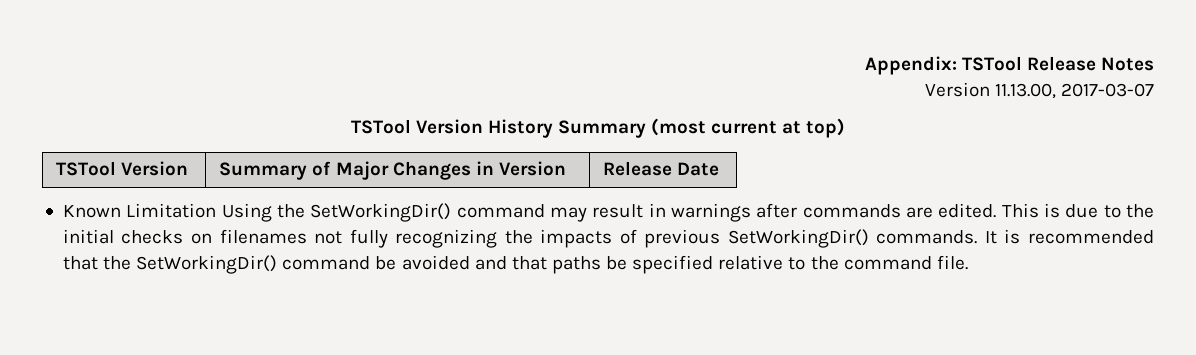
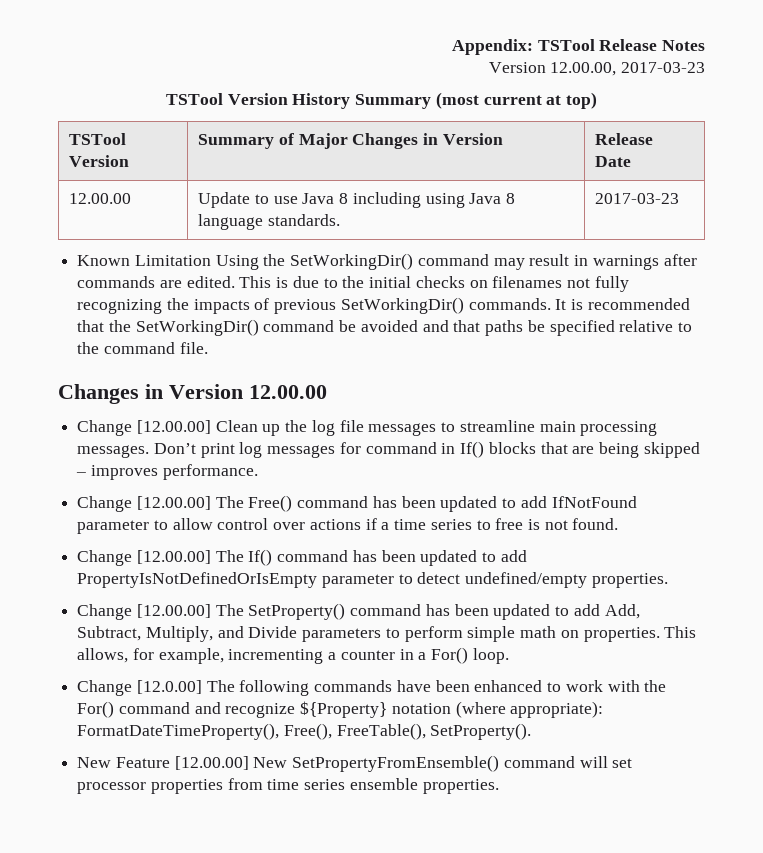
- Version 11.13.00, 2017-03-07
+ Version 12.00.00, 2017-03-23
+ 12.00.00 | Update to use Java 8 including using Java 8 language standards. | 2017-03-23
+ Changes in Version 12.00.00
+ Change [12.00.00] Clean up the log file messages to streamline main processing messages. Don’t print log messages for command in If() blocks that are being skipped – improves performance.
+ Change [12.00.00] The Free() command has been updated to add IfNotFound parameter to allow control over actions if a time series to free is not found.
+ Change [12.00.00] The If() command has been updated to add PropertyIsNotDefinedOrIsEmpty parameter to detect undefined/empty properties.
+ Change [12.00.00] The SetProperty() command has been updated to add Add, Subtract, Multiply, and Divide parameters to perform simple math on properties. This allows, for example, incrementing a counter in a For() loop.
+ Change [12.0.00] The following commands have been enhanced to work with the For() command and recognize ${Property} notation (where appropriate): FormatDateTimeProperty(), Free(), FreeTable(), SetProperty().
+ New Feature [12.00.00] New SetPropertyFromEnsemble() command will set processor properties from time series ensemble properties.

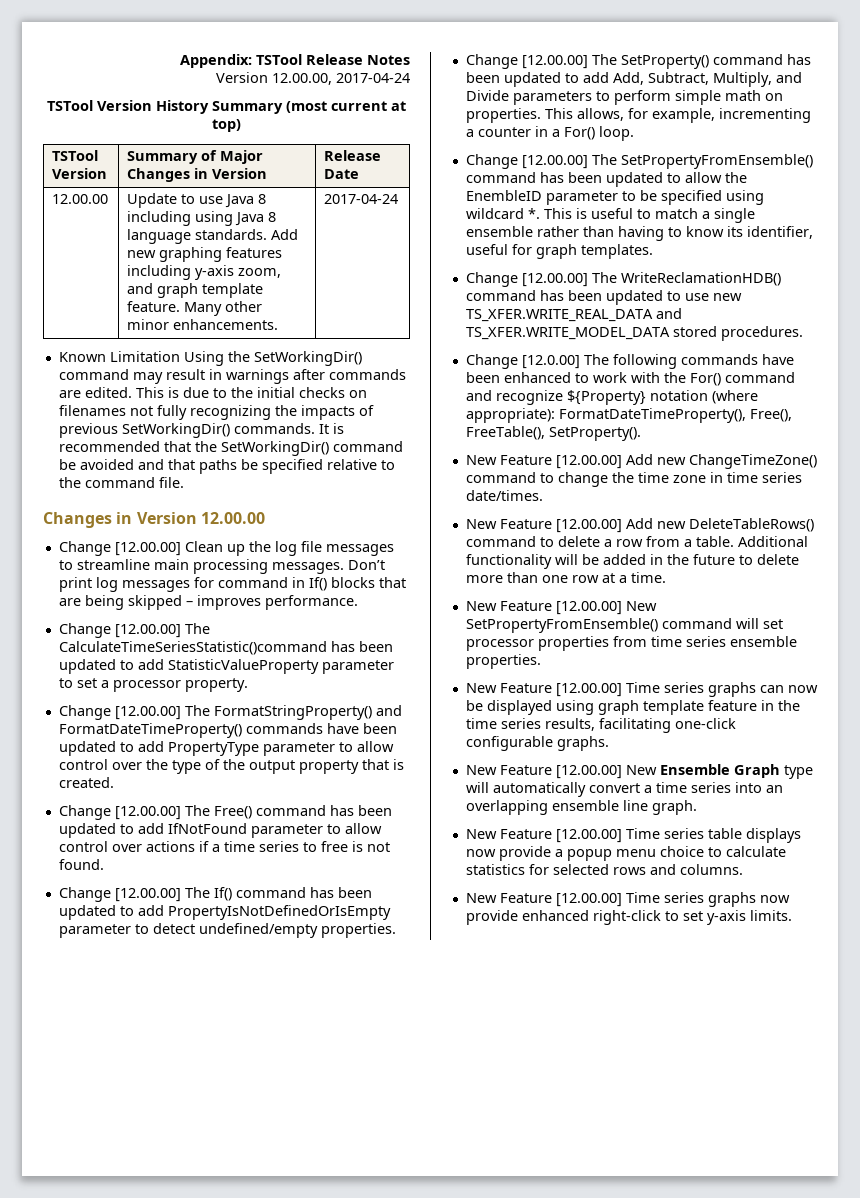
- Version 12.00.00, 2017-03-23
+ Version 12.00.00, 2017-04-24
- 12.00.00 | Update to use Java 8 including using Java 8 language standards. | 2017-03-23
+ 12.00.00 | Update to use Java 8 including using Java 8 language standards. Add new graphing features including y-axis zoom, and graph template feature. Many other minor enhancements. | 2017-04-24
+ Change [12.00.00] The CalculateTimeSeriesStatistic()command has been updated to add StatisticValueProperty parameter to set a processor property.
+ Change [12.00.00] The FormatStringProperty() and FormatDateTimeProperty() commands have been updated to add PropertyType parameter to allow control over the type of the output property that is created.
+ Change [12.00.00] The SetPropertyFromEnsemble() command has been updated to allow the EnembleID parameter to be specified using wildcard *. This is useful to match a single ensemble rather than having to know its identifier, useful for graph templates.
+ Change [12.00.00] The WriteReclamationHDB() command has been updated to use new TS_XFER.WRITE_REAL_DATA and TS_XFER.WRITE_MODEL_DATA stored procedures.
+ New Feature [12.00.00] Add new ChangeTimeZone() command to change the time zone in time series date/times.
+ New Feature [12.00.00] Add new DeleteTableRows() command to delete a row from a table. Additional functionality will be added in the future to delete more than one row at a time.
+ New Feature [12.00.00] Time series graphs can now be displayed using graph template feature in the time series results, facilitating one-click configurable graphs.
+ New Feature [12.00.00] New Ensemble Graph type will automatically convert a time series into an overlapping ensemble line graph.
+ New Feature [12.00.00] Time series table displays now provide a popup menu choice to calculate statistics for selected rows and columns.
+ New Feature [12.00.00] Time series graphs now provide enhanced right-click to set y-axis limits.

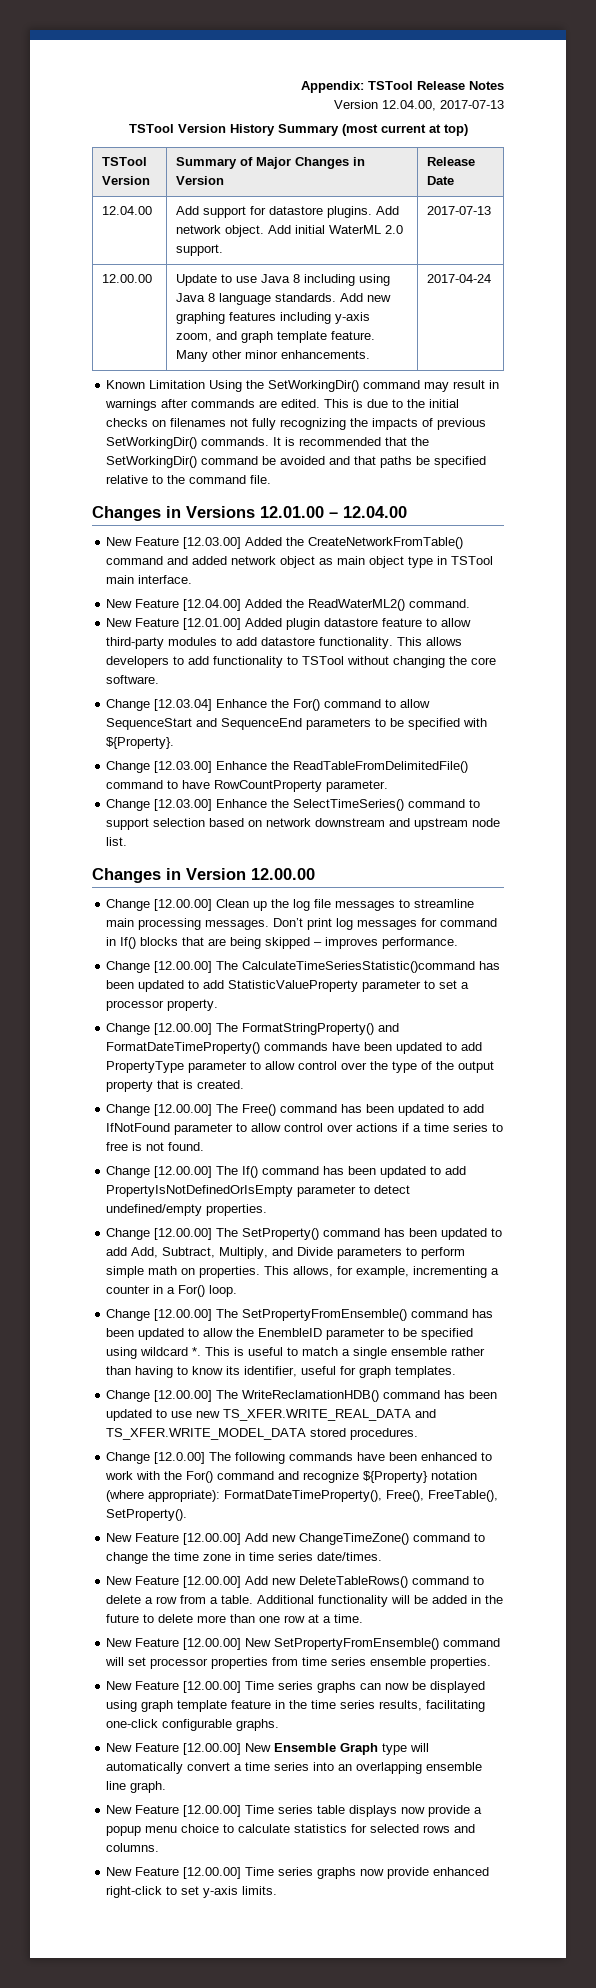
- Version 12.00.00, 2017-04-24
+ Version 12.04.00, 2017-07-13
+ 12.04.00 | Add support for datastore plugins. Add network object. Add initial WaterML 2.0 support. | 2017-07-13
+ Changes in Versions 12.01.00 – 12.04.00
+ New Feature [12.03.00] Added the CreateNetworkFromTable() command and added network object as main object type in TSTool main interface.
+ New Feature [12.04.00] Added the ReadWaterML2() command.
+ New Feature [12.01.00] Added plugin datastore feature to allow third-party modules to add datastore functionality. This allows developers to add functionality to TSTool without changing the core software.
+ Change [12.03.04] Enhance the For() command to allow SequenceStart and SequenceEnd parameters to be specified with ${Property}.
+ Change [12.03.00] Enhance the ReadTableFromDelimitedFile() command to have RowCountProperty parameter.
+ Change [12.03.00] Enhance the SelectTimeSeries() command to support selection based on network downstream and upstream node list.

